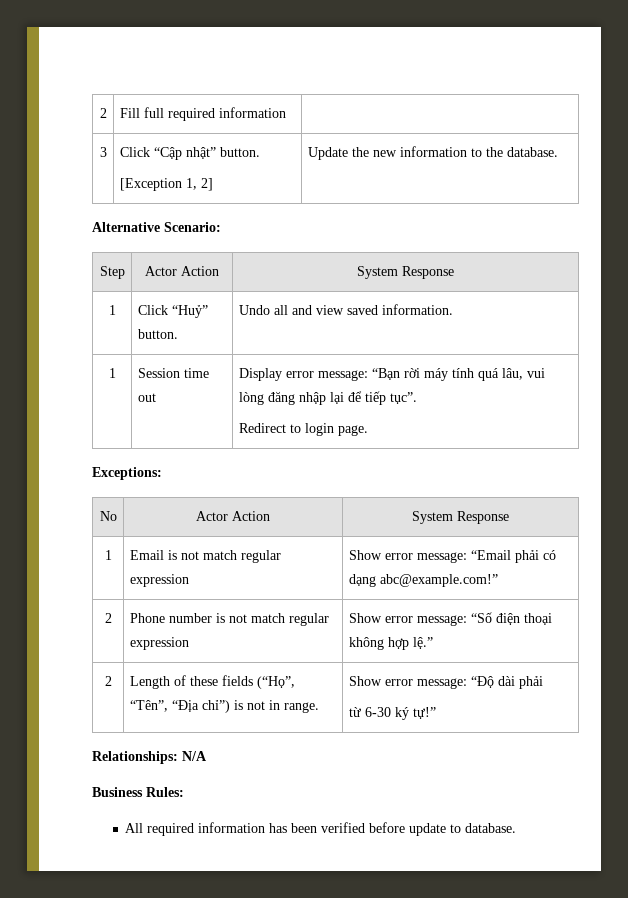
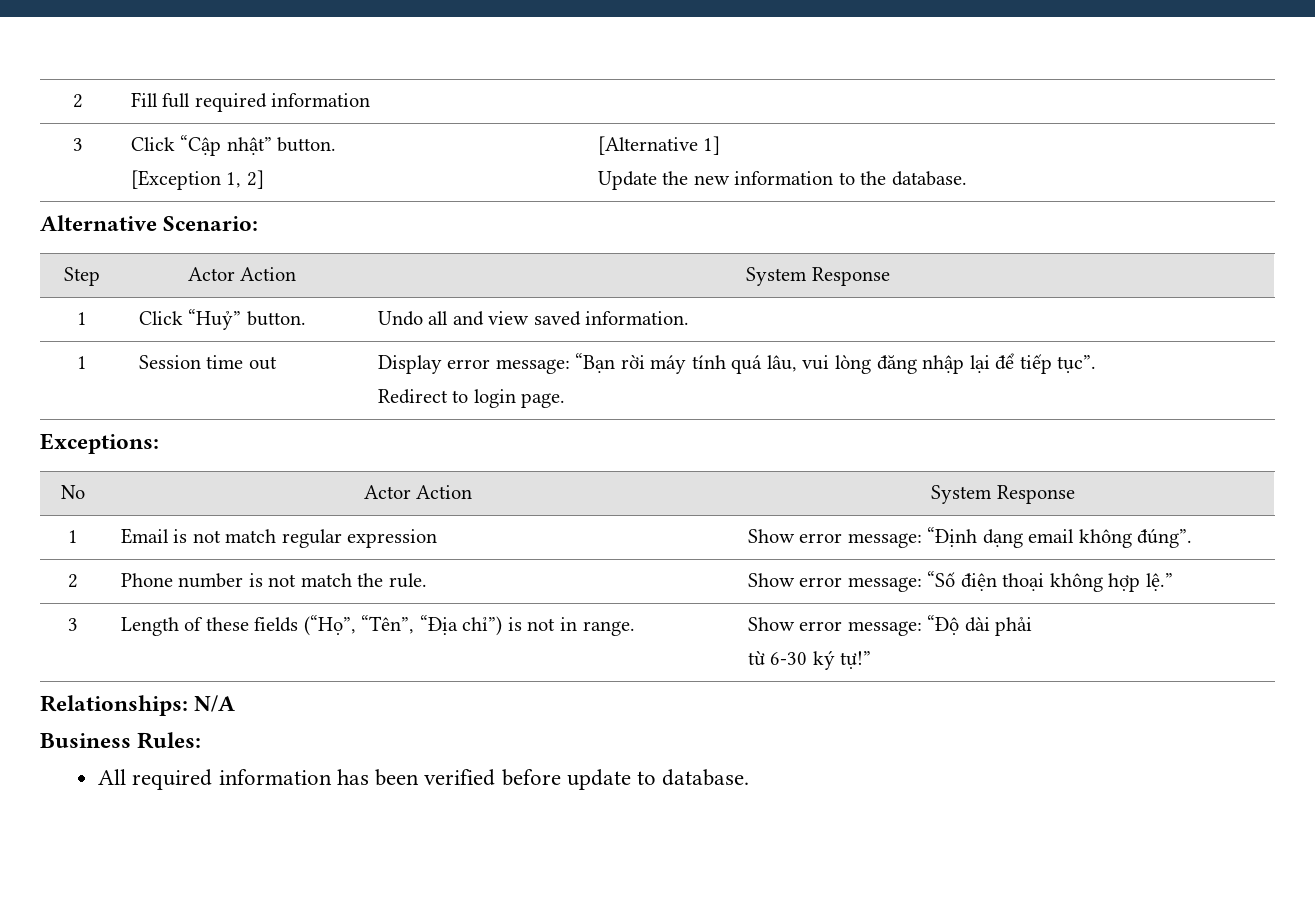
  3 | Click “Cập nhật” button.
- [Exception 1, 2] | Update the new information to the database.
+ [Exception 1, 2] | [Alternative 1]
+ Update the new information to the database.
- 1 | Email is not match regular expression | Show error message: “Email phải có dạng abc@example.com!”
+ 1 | Email is not match regular expression | Show error message: “Định dạng email không đúng”.
- 2 | Phone number is not match regular expression | Show error message: “Số điện thoại không hợp lệ.”
+ 2 | Phone number is not match the rule. | Show error message: “Số điện thoại không hợp lệ.”
- 2 | Length of these fields (“Họ”, “Tên”, “Địa chỉ”) is not in range. | Show error message: “Độ dài phải
+ 3 | Length of these fields (“Họ”, “Tên”, “Địa chỉ”) is not in range. | Show error message: “Độ dài phải

